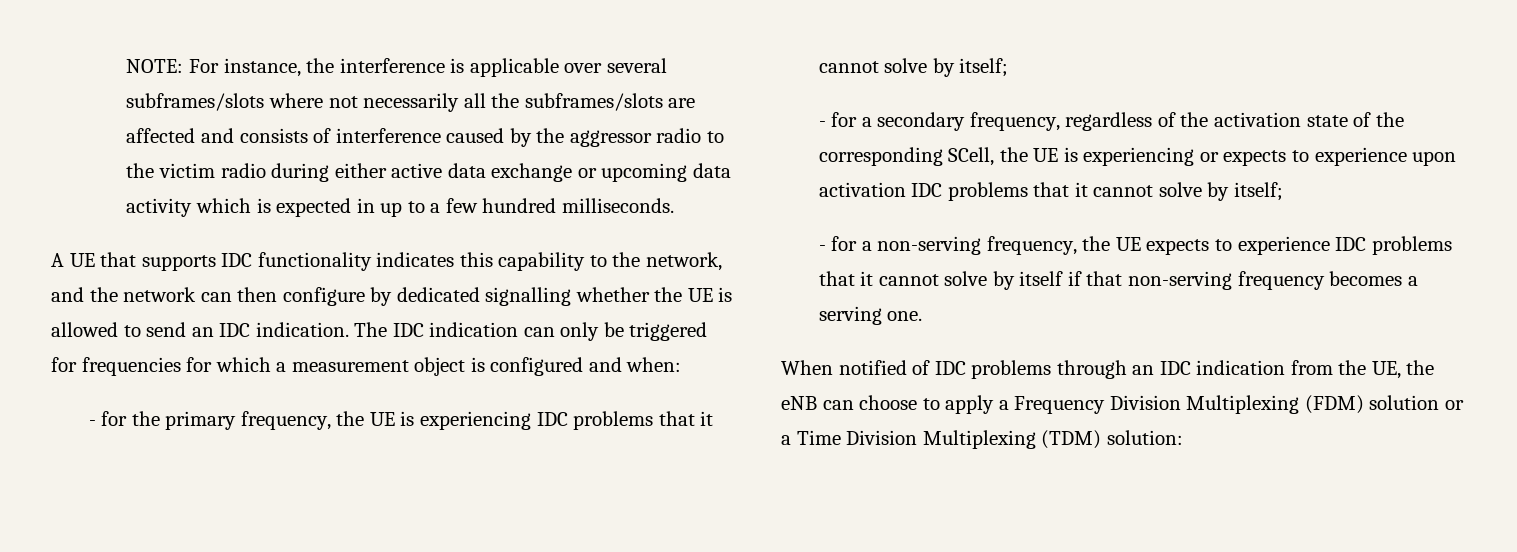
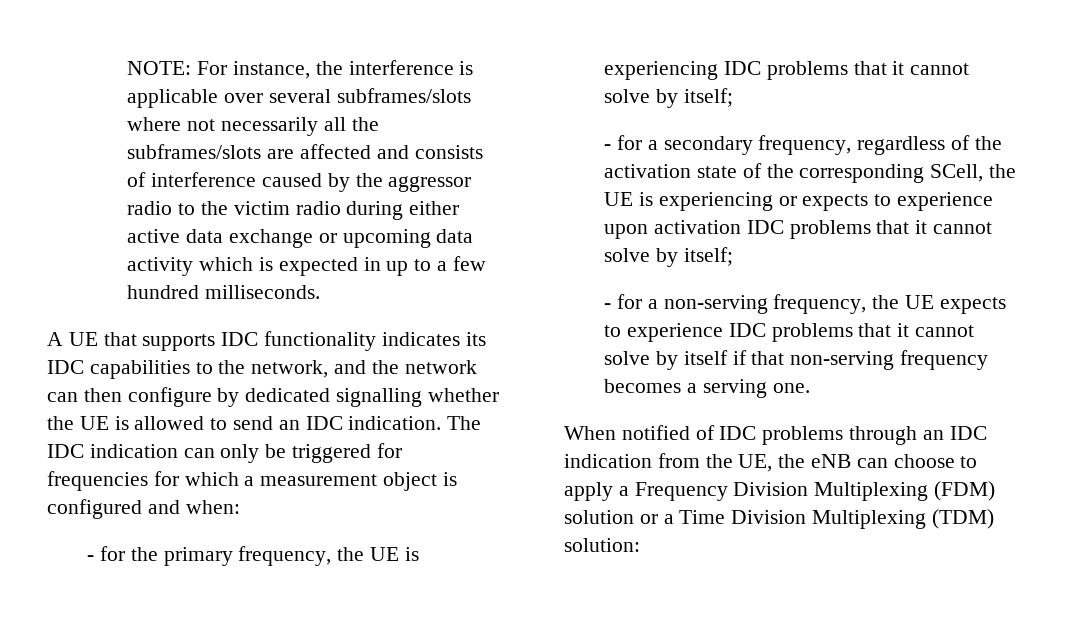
- A UE that supports IDC functionality indicates this capability to the network, and the network can then configure by dedicated signalling whether the UE is allowed to send an IDC indication.
+ A UE that supports IDC functionality indicates its IDC capabilities to the network, and the network can then configure by dedicated signalling whether the UE is allowed to send an IDC indication.

